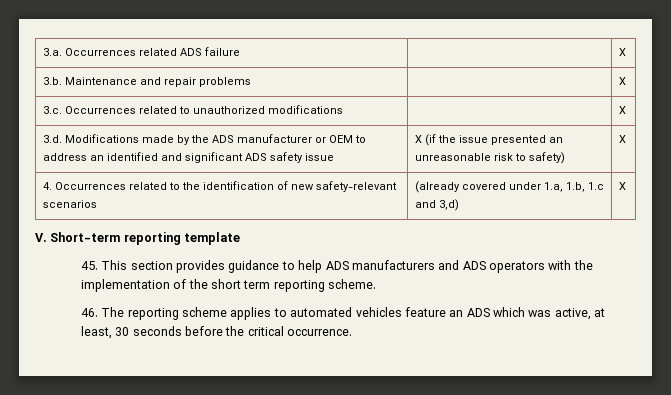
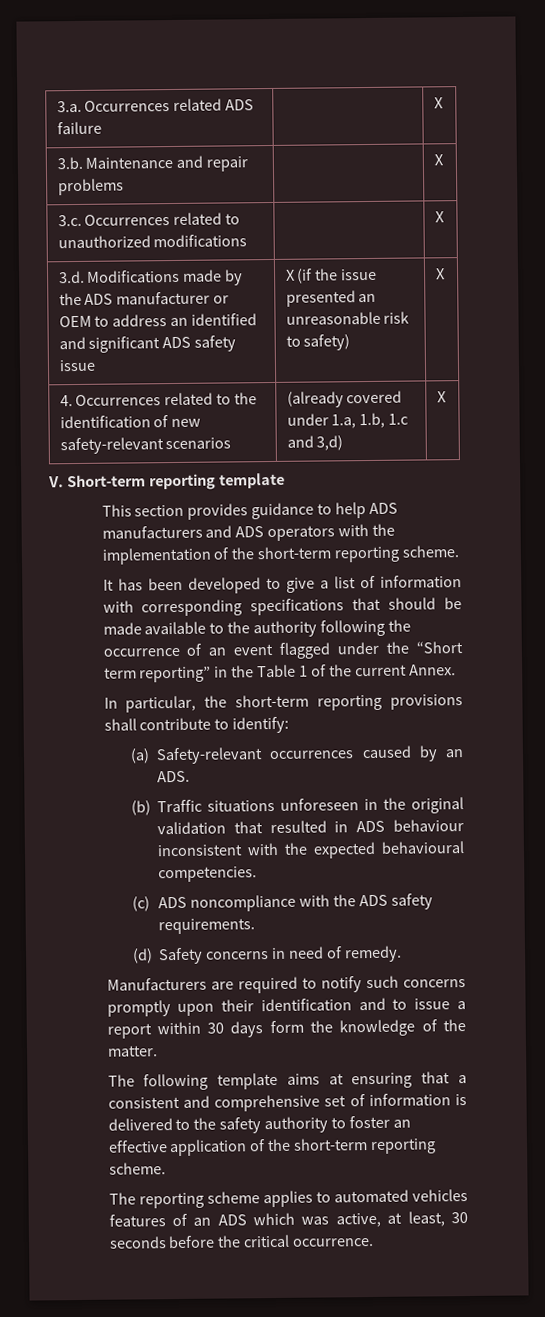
- 45. This section provides guidance to help ADS manufacturers and ADS operators with the implementation of the short term reporting scheme.
- 46. The reporting scheme applies to automated vehicles feature an ADS which was active, at least, 30 seconds before the critical occurrence.
+ This section provides guidance to help ADS manufacturers and ADS operators with the implementation of the short-term reporting scheme.
+ It has been developed to give a list of information with corresponding specifications that should be made available to the authority following the occurrence of an event flagged under the “Short term reporting” in the Table 1 of the current Annex.
+ In particular, the short-term reporting provisions shall contribute to identify:
+ (a) Safety-relevant occurrences caused by an ADS.
+ (b) Traffic situations unforeseen in the original validation that resulted in ADS behaviour inconsistent with the expected behavioural competencies.
+ (c) ADS noncompliance with the ADS safety requirements.
+ (d) Safety concerns in need of remedy.
+ Manufacturers are required to notify such concerns promptly upon their identification and to issue a report within 30 days form the knowledge of the matter.
+ The following template aims at ensuring that a consistent and comprehensive set of information is delivered to the safety authority to foster an effective application of the short-term reporting scheme.
+ The reporting scheme applies to automated vehicles features of an ADS which was active, at least, 30 seconds before the critical occurrence.

